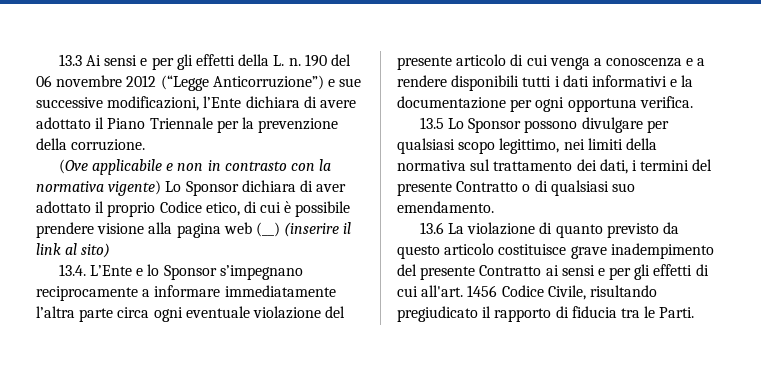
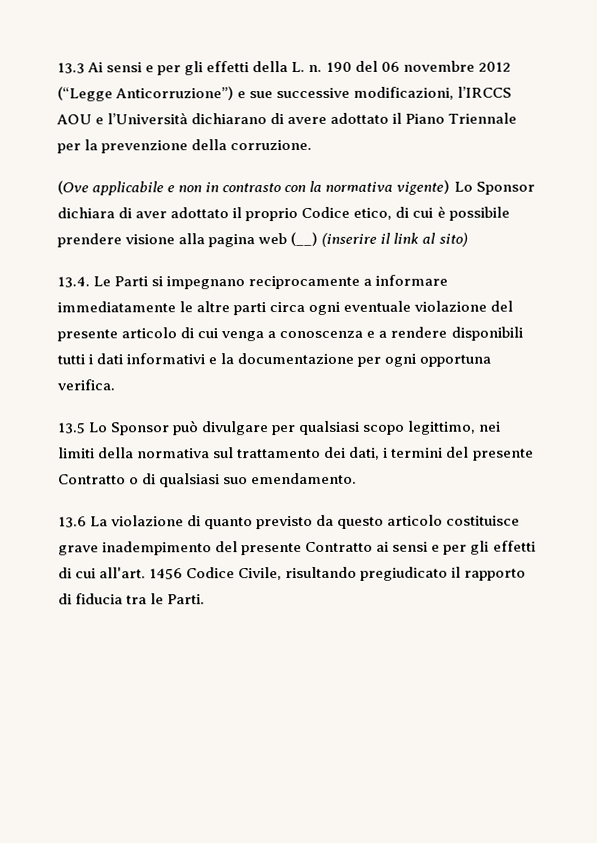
- 190 del 06 novembre 2012 (“Legge Anticorruzione”) e sue successive modificazioni, l’Ente dichiara di avere adottato il Piano Triennale per la prevenzione della corruzione.
+ 190 del 06 novembre 2012 (“Legge Anticorruzione”) e sue successive modificazioni, l’IRCCS AOU e l’Università dichiarano di avere adottato il Piano Triennale per la prevenzione della corruzione.
- 13.4. L’Ente e lo Sponsor s’impegnano reciprocamente a informare immediatamente l’altra parte circa ogni eventuale violazione del presente articolo di cui venga a conoscenza e a rendere disponibili tutti i dati informativi e la documentazione per ogni opportuna verifica.
+ 13.4. Le Parti si impegnano reciprocamente a informare immediatamente le altre parti circa ogni eventuale violazione del presente articolo di cui venga a conoscenza e a rendere disponibili tutti i dati informativi e la documentazione per ogni opportuna verifica.
- 13.5 Lo Sponsor possono divulgare per qualsiasi scopo legittimo, nei limiti della normativa sul trattamento dei dati, i termini del presente Contratto o di qualsiasi suo emendamento.
+ 13.5 Lo Sponsor può divulgare per qualsiasi scopo legittimo, nei limiti della normativa sul trattamento dei dati, i termini del presente Contratto o di qualsiasi suo emendamento.

